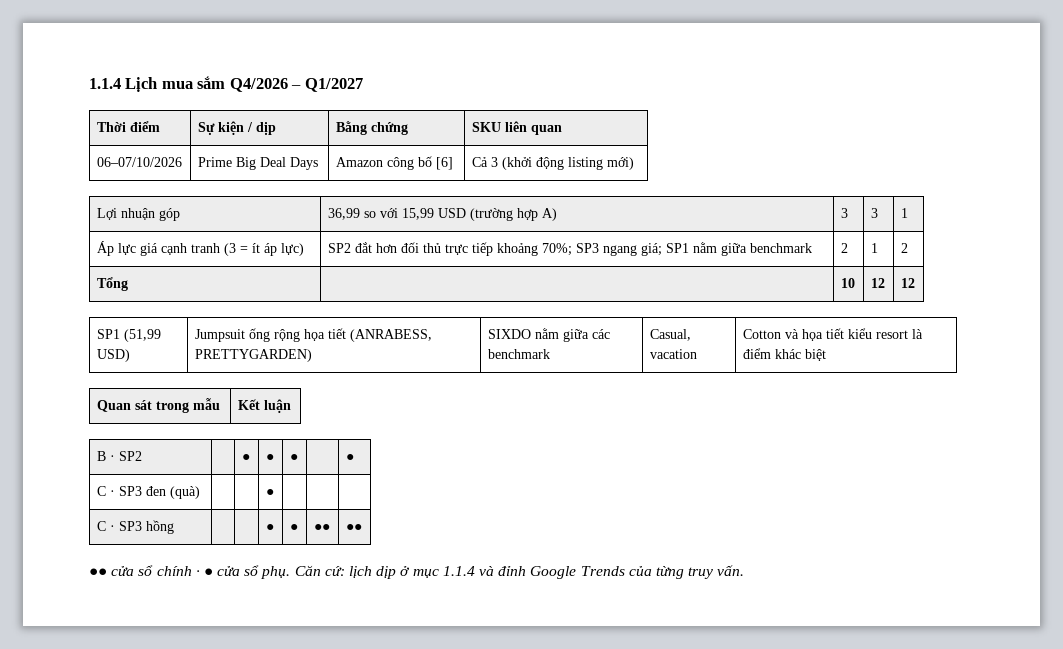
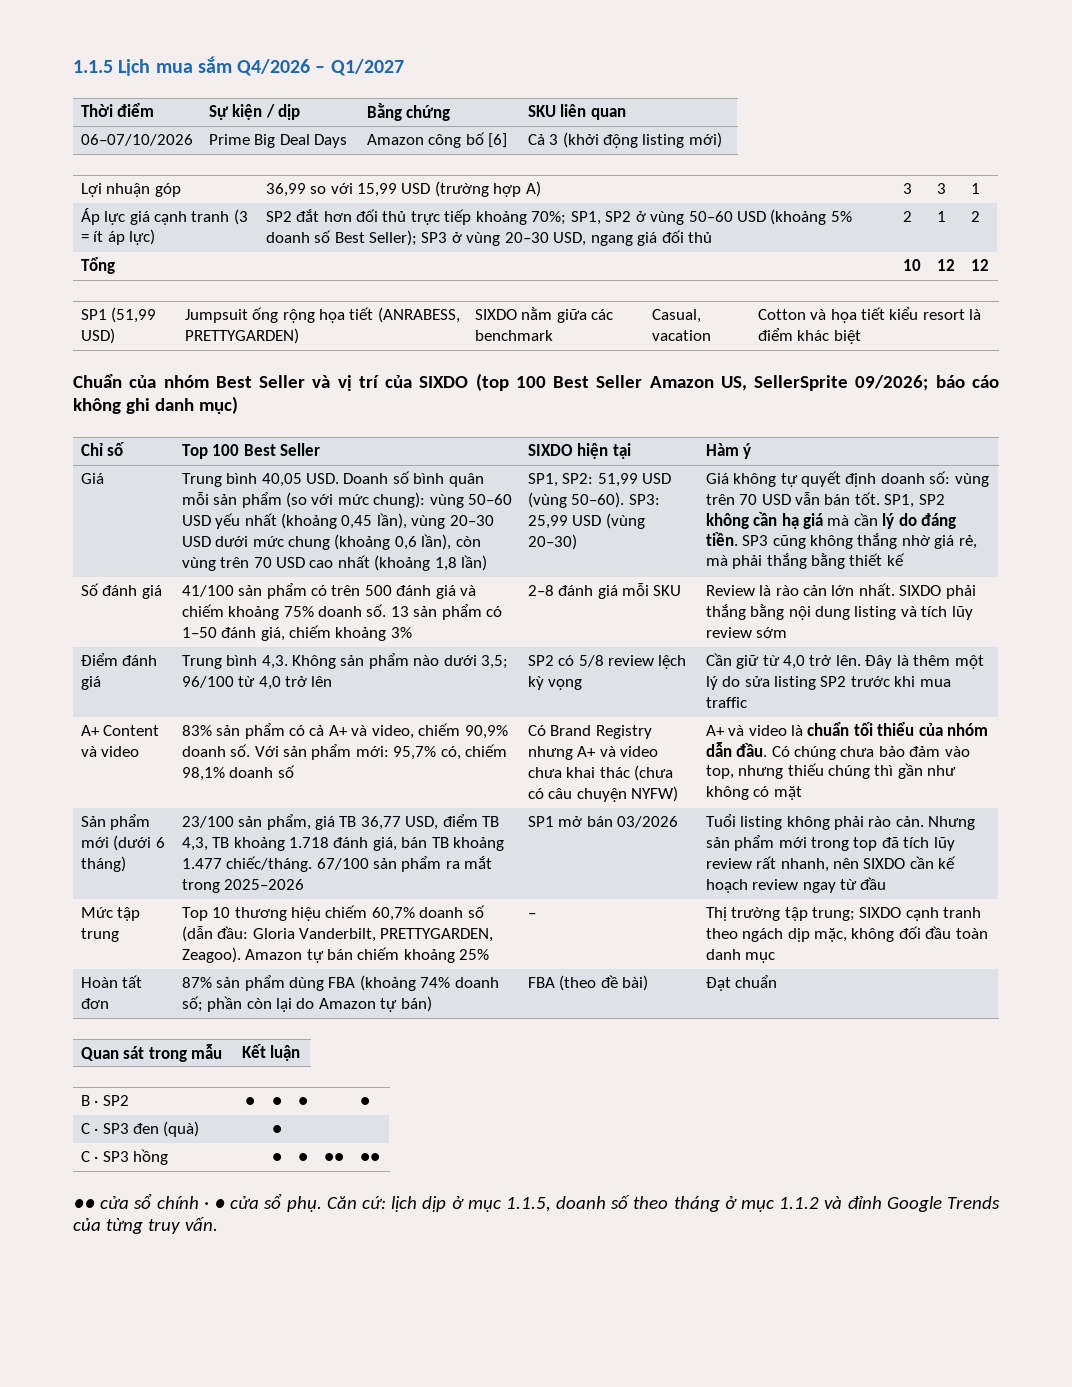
- 1.1.4 Lịch mua sắm Q4/2026 – Q1/2027
+ 1.1.5 Lịch mua sắm Q4/2026 – Q1/2027
- SP2 đắt hơn đối thủ trực tiếp khoảng 70%; SP3 ngang giá; SP1 nằm giữa benchmark
+ SP2 đắt hơn đối thủ trực tiếp khoảng 70%; SP1, SP2 ở vùng 50–60 USD (khoảng 5% doanh số Best Seller); SP3 ở vùng 20–30 USD, ngang giá đối thủ
+ Chuẩn của nhóm Best Seller và vị trí của SIXDO (top 100 Best Seller Amazon US, SellerSprite 09/2026; báo cáo không ghi danh mục)
+ Chỉ số | Top 100 Best Seller | SIXDO hiện tại | Hàm ý
+ Giá | Trung bình 40,05 USD. Doanh số bình quân mỗi sản phẩm (so với mức chung): vùng 50–60 USD yếu nhất (khoảng 0,45 lần), vùng 20–30 USD dưới mức chung (khoảng 0,6 lần), còn vùng trên 70 USD cao nhất (khoảng 1,8 lần) | SP1, SP2: 51,99 USD (vùng 50–60). SP3: 25,99 USD (vùng 20–30) | Giá không tự quyết định doanh số: vùng trên 70 USD vẫn bán tốt. SP1, SP2 không cần hạ giá mà cần lý do đáng tiền. SP3 cũng không thắng nhờ giá rẻ, mà phải thắng bằng thiết kế
+ Số đánh giá | 41/100 sản phẩm có trên 500 đánh giá và chiếm khoảng 75% doanh số. 13 sản phẩm có 1–50 đánh giá, chiếm khoảng 3% | 2–8 đánh giá mỗi SKU | Review là rào cản lớn nhất. SIXDO phải thắng bằng nội dung listing và tích lũy review sớm
+ Điểm đánh giá | Trung bình 4,3. Không sản phẩm nào dưới 3,5; 96/100 từ 4,0 trở lên | SP2 có 5/8 review lệch kỳ vọng | Cần giữ từ 4,0 trở lên. Đây là thêm một lý do sửa listing SP2 trước khi mua traffic
+ A+ Content và video | 83% sản phẩm có cả A+ và video, chiếm 90,9% doanh số. Với sản phẩm mới: 95,7% có, chiếm 98,1% doanh số | Có Brand Registry nhưng A+ và video chưa khai thác (chưa có câu chuyện NYFW) | A+ và video là chuẩn tối thiểu của nhóm dẫn đầu. Có chúng chưa bảo đảm vào top, nhưng thiếu chúng thì gần như không có mặt
+ Sản phẩm mới (dưới 6 tháng) | 23/100 sản phẩm, giá TB 36,77 USD, điểm TB 4,3, TB khoảng 1.718 đánh giá, bán TB khoảng 1.477 chiếc/tháng. 67/100 sản phẩm ra mắt trong 2025–2026 | SP1 mở bán 03/2026 | Tuổi listing không phải rào cản. Nhưng sản phẩm mới trong top đã tích lũy review rất nhanh, nên SIXDO cần kế hoạch review ngay từ đầu
+ Mức tập trung | Top 10 thương hiệu chiếm 60,7% doanh số (dẫn đầu: Gloria Vanderbilt, PRETTYGARDEN, Zeagoo). Amazon tự bán chiếm khoảng 25% | – | Thị trường tập trung; SIXDO cạnh tranh theo ngách dịp mặc, không đối đầu toàn danh mục
+ Hoàn tất đơn | 87% sản phẩm dùng FBA (khoảng 74% doanh số; phần còn lại do Amazon tự bán) | FBA (theo đề bài) | Đạt chuẩn
- Căn cứ: lịch dịp ở mục 1.1.4 và đỉnh Google Trends của từng truy vấn.
+ Căn cứ: lịch dịp ở mục 1.1.5, doanh số theo tháng ở mục 1.1.2 và đỉnh Google Trends của từng truy vấn.

